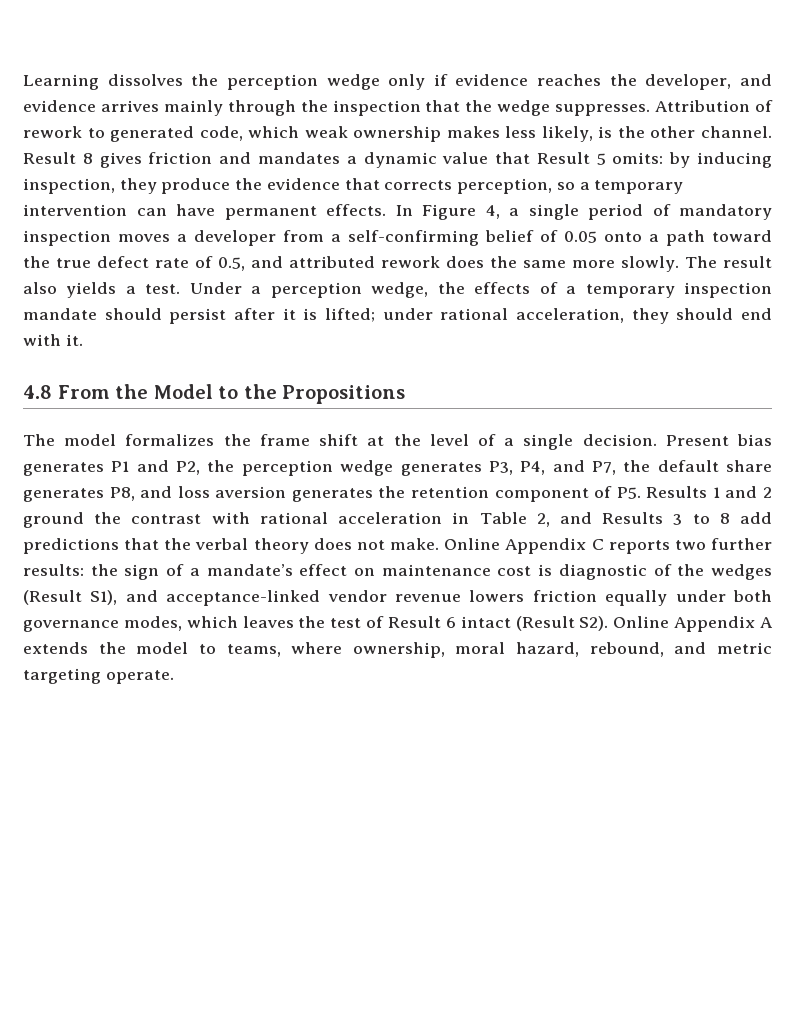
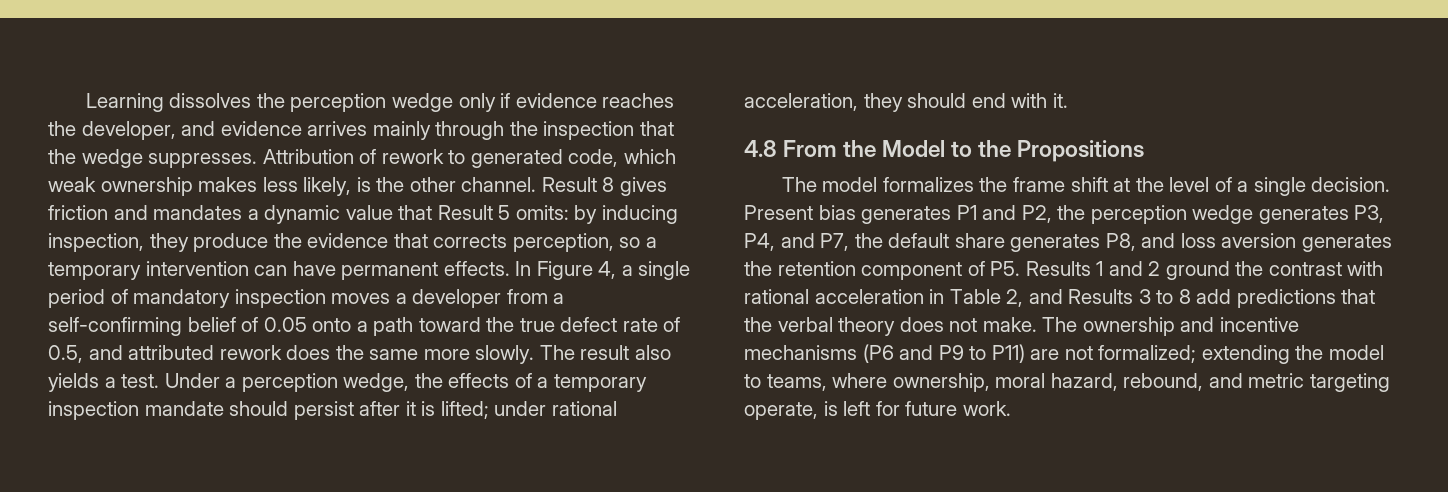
- Online Appendix C reports two further results: the sign of a mandate’s effect on maintenance cost is diagnostic of the wedges (Result S1), and acceptance-linked vendor revenue lowers friction equally under both governance modes, which leaves the test of Result 6 intact (Result S2). Online Appendix A extends the model to teams, where ownership, moral hazard, rebound, and metric targeting operate.
+ The ownership and incentive mechanisms (P6 and P9 to P11) are not formalized; extending the model to teams, where ownership, moral hazard, rebound, and metric targeting operate, is left for future work.

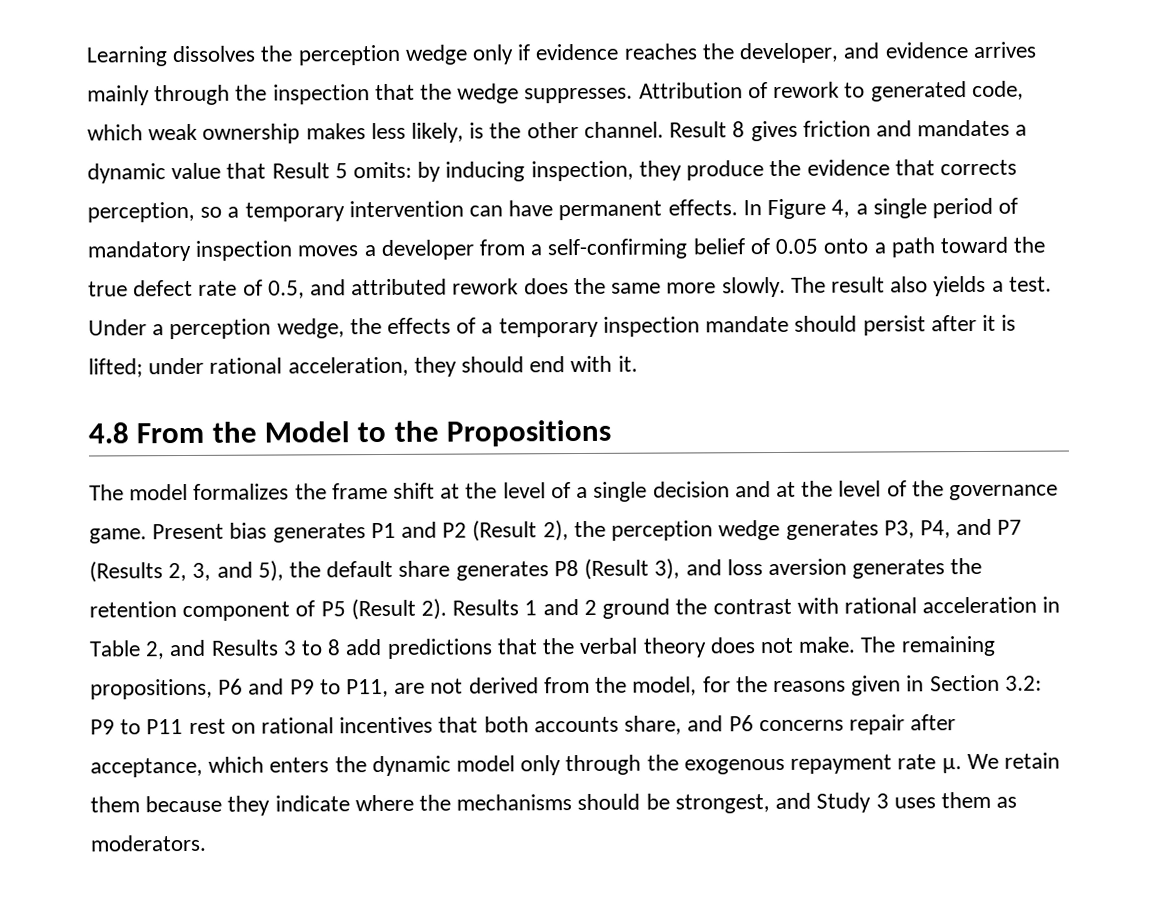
- The model formalizes the frame shift at the level of a single decision.
+ The model formalizes the frame shift at the level of a single decision and at the level of the governance game.
- Present bias generates P1 and P2, the perception wedge generates P3, P4, and P7, the default share generates P8, and loss aversion generates the retention component of P5. Results 1 and 2 ground the contrast with rational acceleration in Table 2, and Results 3 to 8 add predictions that the verbal theory does not make.
+ Present bias generates P1 and P2 (Result 2), the perception wedge generates P3, P4, and P7 (Results 2, 3, and 5), the default share generates P8 (Result 3), and loss aversion generates the retention component of P5 (Result 2). Results 1 and 2 ground the contrast with rational acceleration in Table 2, and Results 3 to 8 add predictions that the verbal theory does not make.
- The ownership and incentive mechanisms (P6 and P9 to P11) are not formalized; extending the model to teams, where ownership, moral hazard, rebound, and metric targeting operate, is left for future work.
+ The remaining propositions, P6 and P9 to P11, are not derived from the model, for the reasons given in Section 3.2: P9 to P11 rest on rational incentives that both accounts share, and P6 concerns repair after acceptance, which enters the dynamic model only through the exogenous repayment rate μ. We retain them because they indicate where the mechanisms should be strongest, and Study 3 uses them as moderators.

